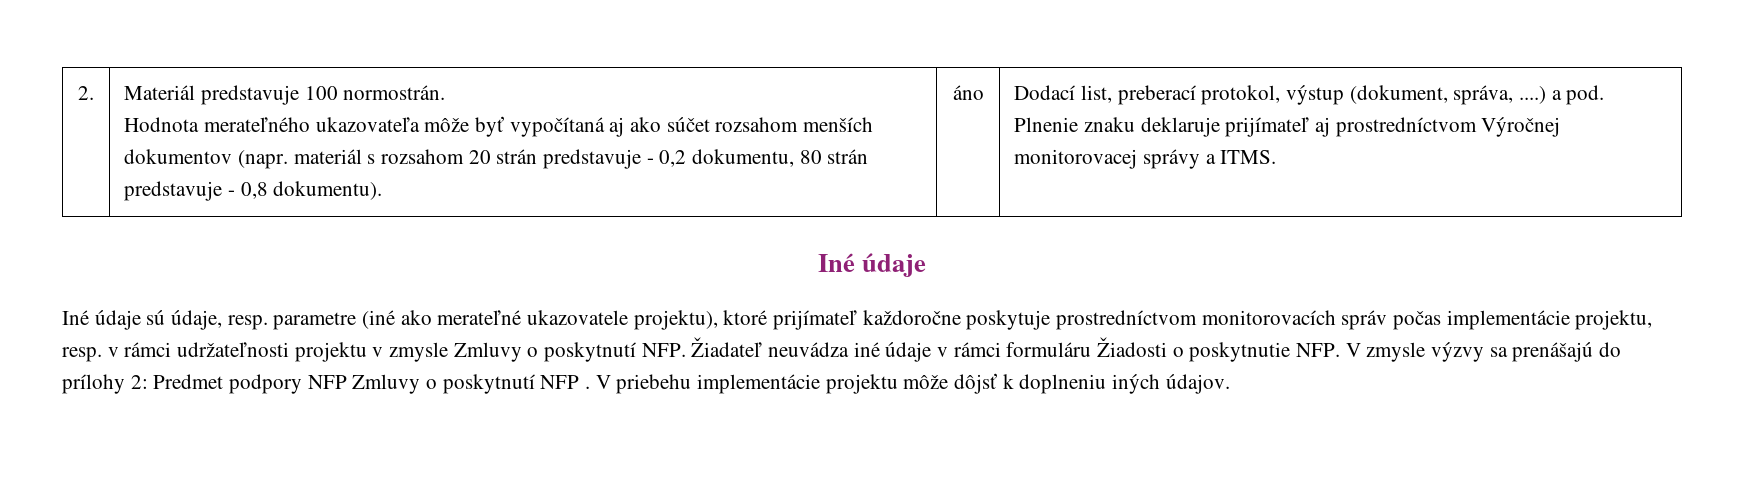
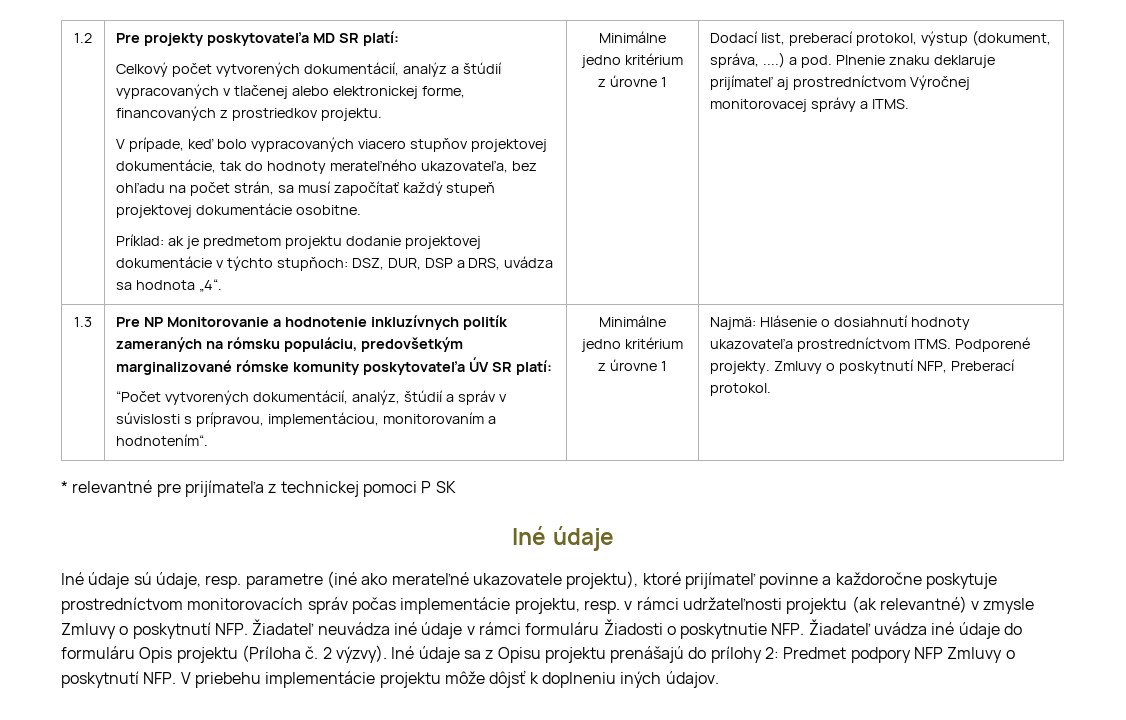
- 2. | Materiál predstavuje 100 normostrán.
- Hodnota merateľného ukazovateľa môže byť vypočítaná aj ako súčet rozsahom menších dokumentov (napr. materiál s rozsahom 20 strán predstavuje - 0,2 dokumentu, 80 strán predstavuje - 0,8 dokumentu). | áno
+ 1.2 | Pre projekty poskytovateľa MD SR platí:
+ Celkový počet vytvorených dokumentácií, analýz a štúdií vypracovaných v tlačenej alebo elektronickej forme, financovaných z prostriedkov projektu.
+ V prípade, keď bolo vypracovaných viacero stupňov projektovej dokumentácie, tak do hodnoty merateľného ukazovateľa, bez ohľadu na počet strán, sa musí započítať každý stupeň projektovej dokumentácie osobitne.
+ Príklad: ak je predmetom projektu dodanie projektovej dokumentácie v týchto stupňoch: DSZ, DUR, DSP a DRS, uvádza sa hodnota „4“. | Minimálne jedno kritérium z úrovne 1
+ 1.3 | Pre NP Monitorovanie a hodnotenie inkluzívnych politík zameraných na rómsku populáciu, predovšetkým marginalizované rómske komunity poskytovateľa ÚV SR platí:
+ “Počet vytvorených dokumentácií, analýz, štúdií a správ v súvislosti s prípravou, implementáciou, monitorovaním a hodnotením“. | Minimálne jedno kritérium z úrovne 1 | Najmä: Hlásenie o dosiahnutí hodnoty ukazovateľa prostredníctvom ITMS. Podporené projekty. Zmluvy o poskytnutí NFP, Preberací protokol.
+ * relevantné pre prijímateľa z technickej pomoci P SK
- Iné údaje sú údaje, resp. parametre (iné ako merateľné ukazovatele projektu), ktoré prijímateľ každoročne poskytuje prostredníctvom monitorovacích správ počas implementácie projektu, resp. v rámci udržateľnosti projektu v zmysle Zmluvy o poskytnutí NFP. Žiadateľ neuvádza iné údaje v rámci formuláru Žiadosti o poskytnutie NFP. V zmysle výzvy sa prenášajú do prílohy 2:
+ Iné údaje sú údaje, resp. parametre (iné ako merateľné ukazovatele projektu), ktoré prijímateľ povinne a každoročne poskytuje prostredníctvom monitorovacích správ počas implementácie projektu, resp. v rámci udržateľnosti projektu (ak relevantné) v zmysle Zmluvy o poskytnutí NFP. Žiadateľ neuvádza iné údaje v rámci formuláru Žiadosti o poskytnutie NFP. Žiadateľ uvádza iné údaje do formuláru Opis projektu (Príloha č. 2 výzvy). Iné údaje sa z Opisu projektu prenášajú do prílohy 2:
- Predmet podpory NFP Zmluvy o poskytnutí NFP . V priebehu implementácie projektu môže dôjsť k doplneniu iných údajov.
+ Predmet podpory NFP Zmluvy o poskytnutí NFP. V priebehu implementácie projektu môže dôjsť k doplneniu iných údajov.

